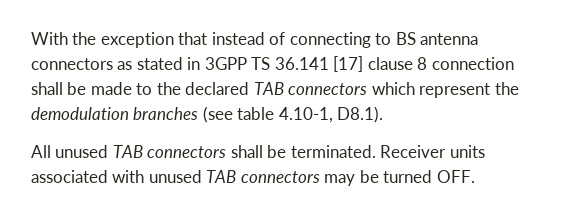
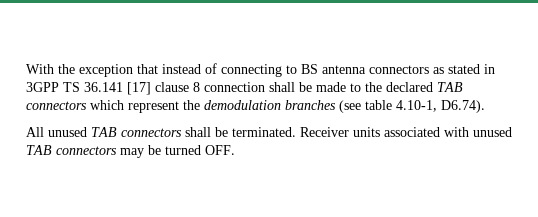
- With the exception that instead of connecting to BS antenna connectors as stated in 3GPP TS 36.141 [17] clause 8 connection shall be made to the declared TAB connectors which represent the demodulation branches (see table 4.10-1, D8.1).
+ With the exception that instead of connecting to BS antenna connectors as stated in 3GPP TS 36.141 [17] clause 8 connection shall be made to the declared TAB connectors which represent the demodulation branches (see table 4.10-1, D6.74).

